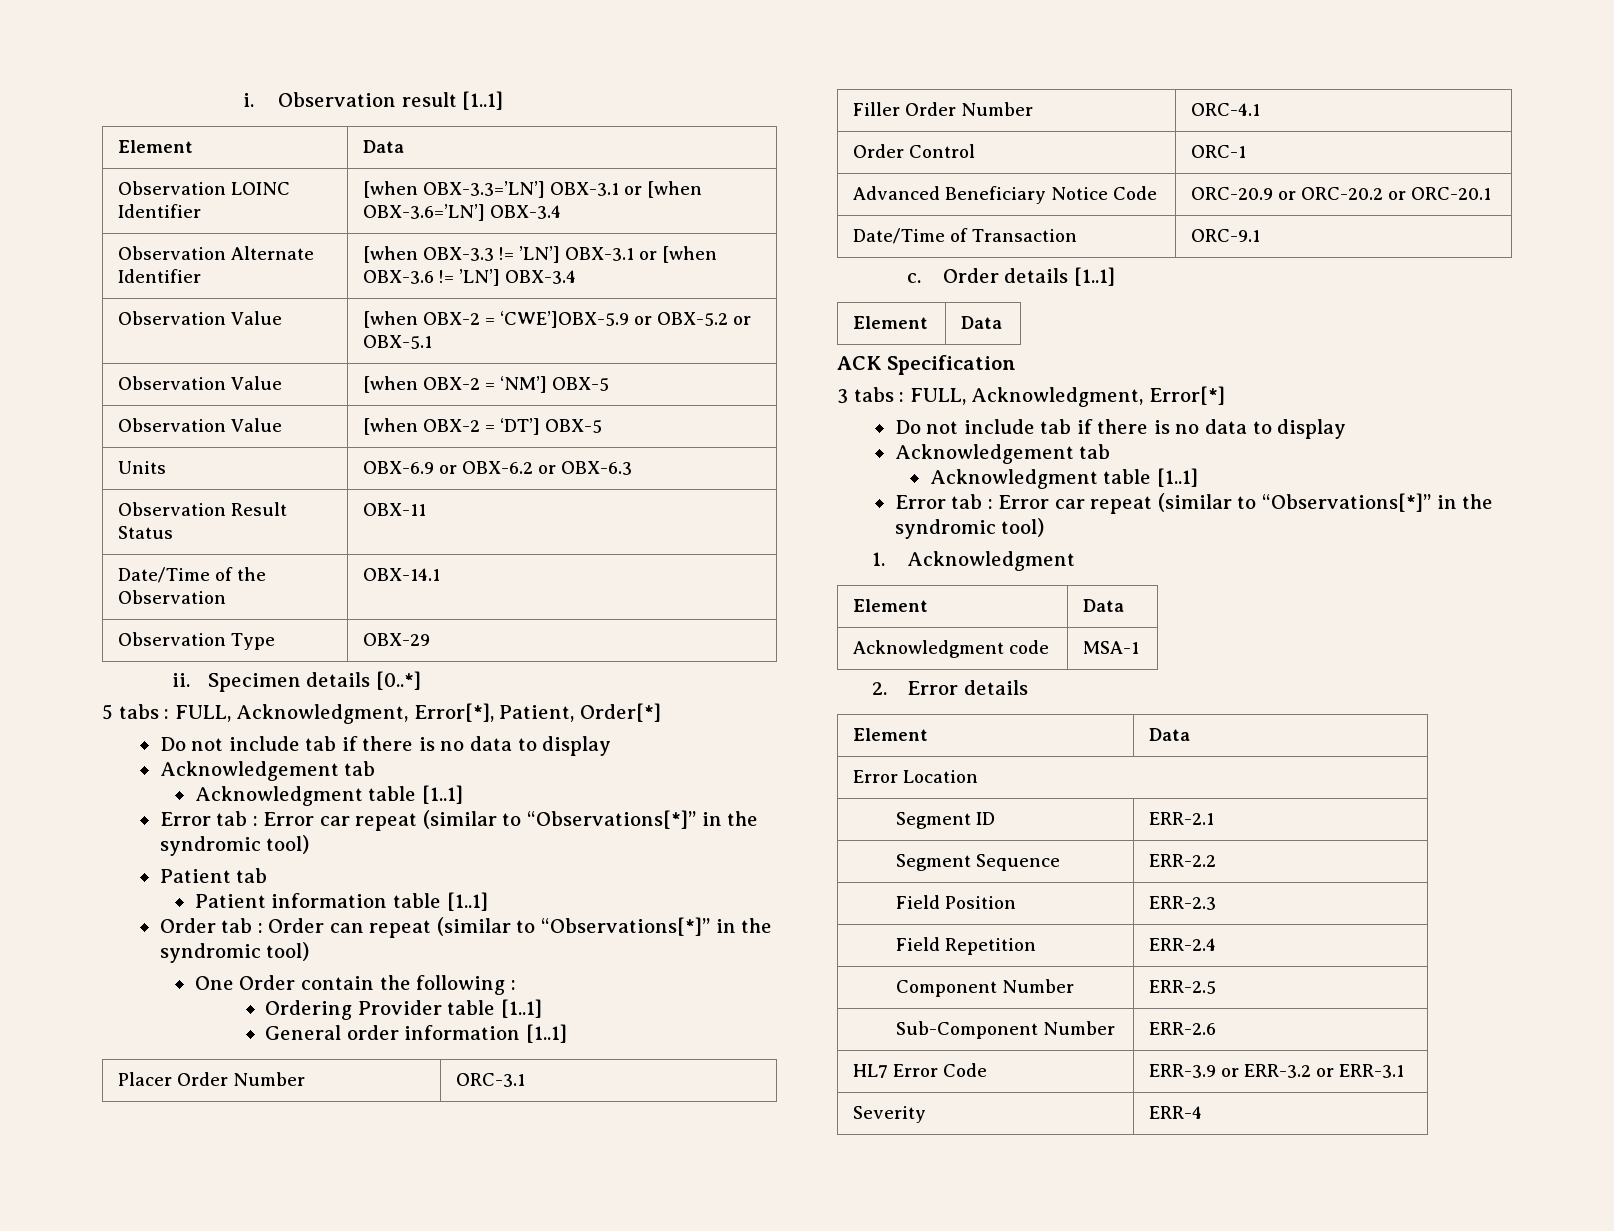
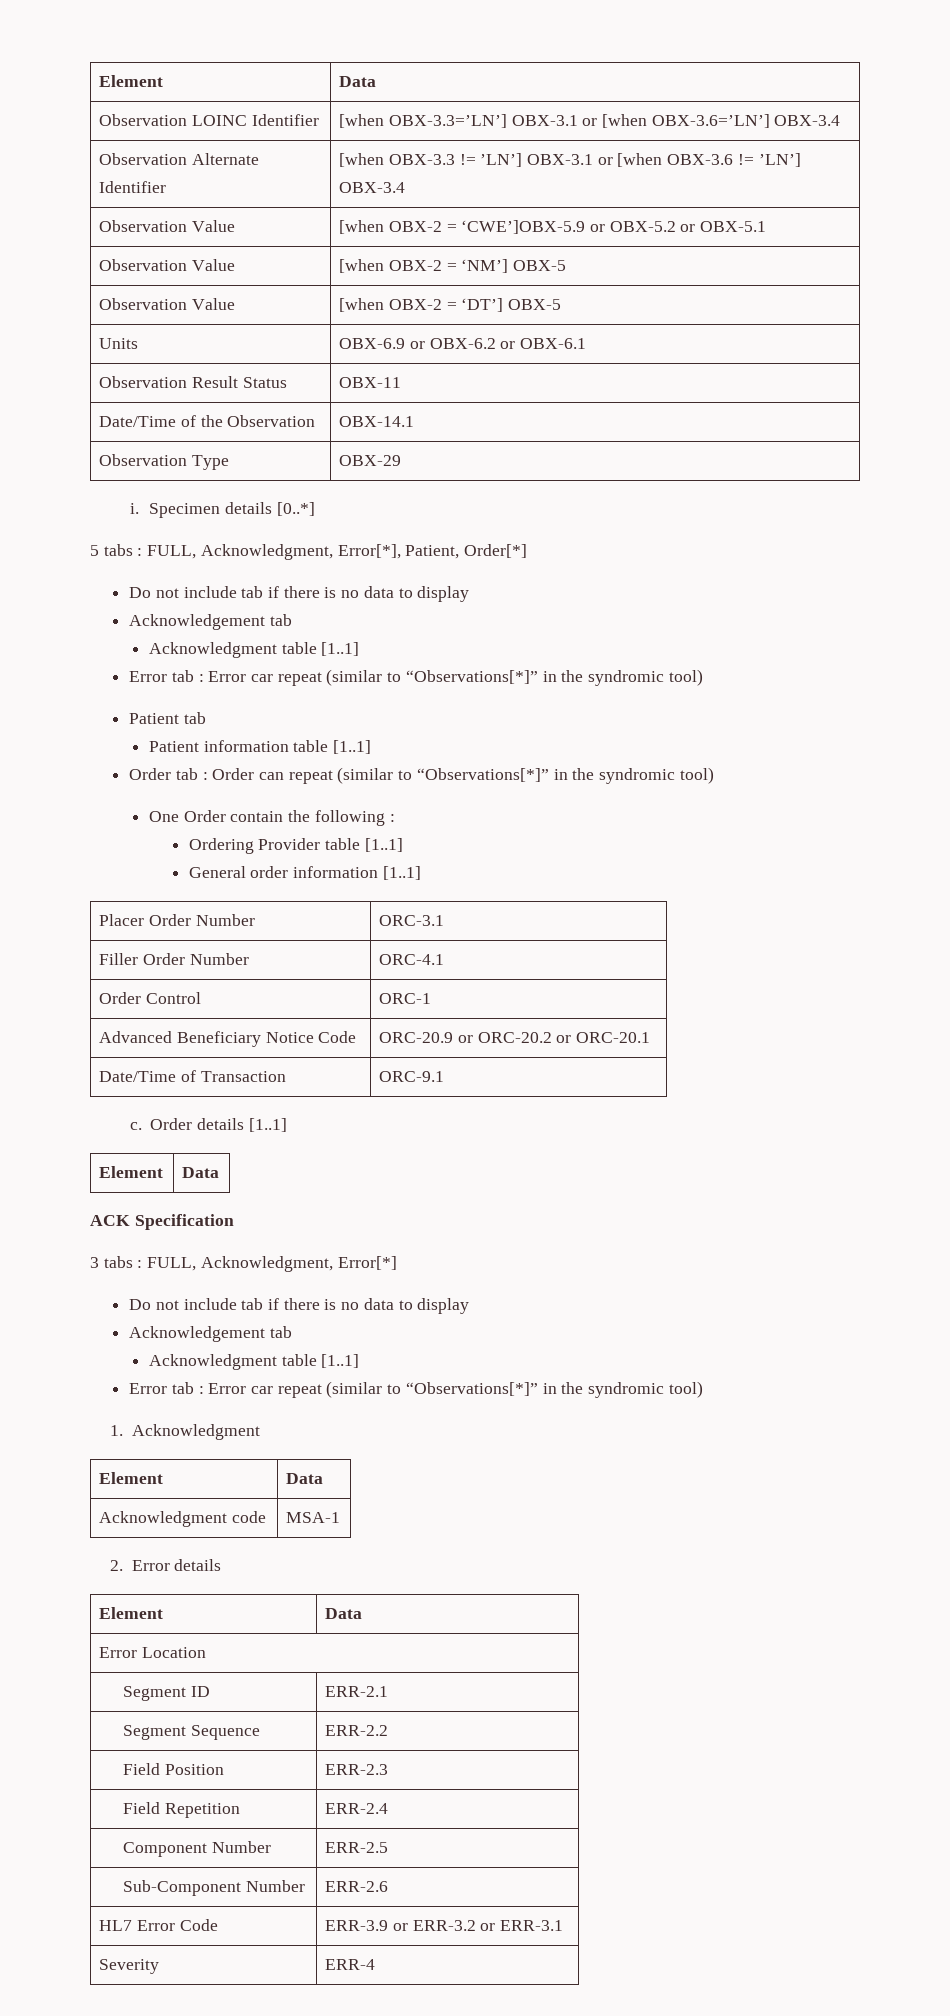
- i. Observation result [1..1]
- Units | OBX-6.9 or OBX-6.2 or OBX-6.3
+ Units | OBX-6.9 or OBX-6.2 or OBX-6.1
- ii.
+ i.

